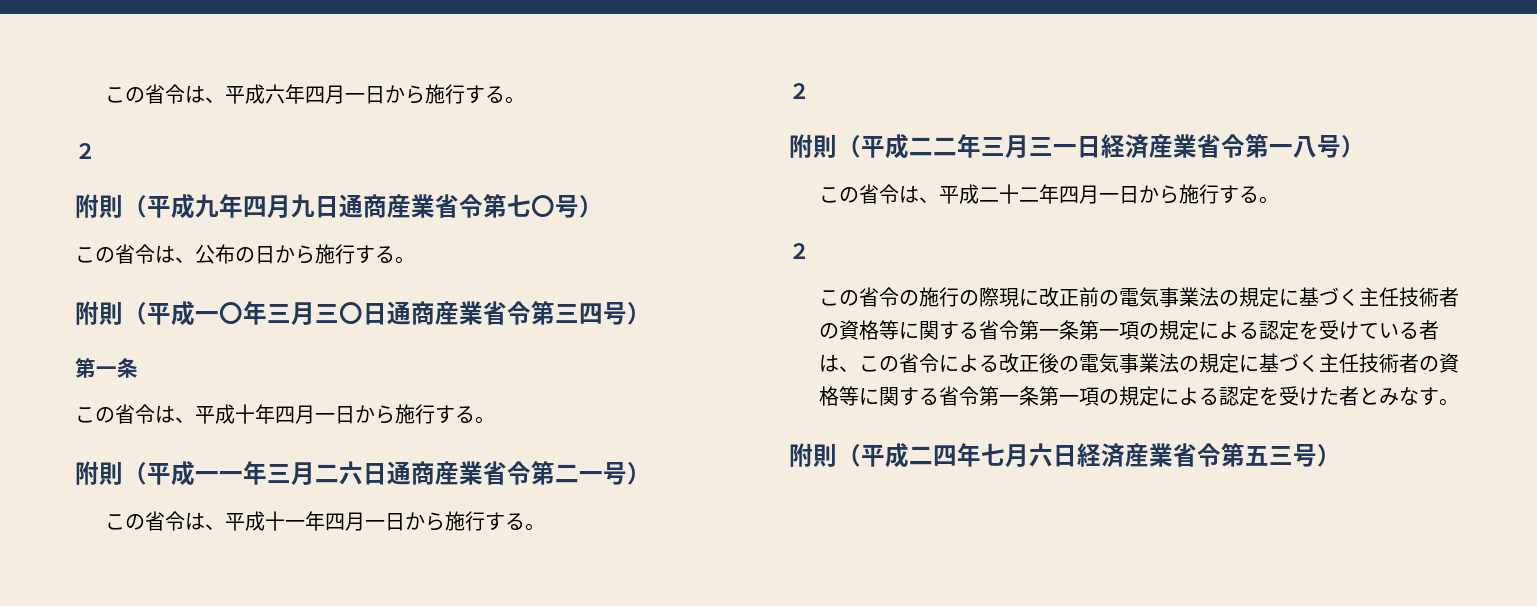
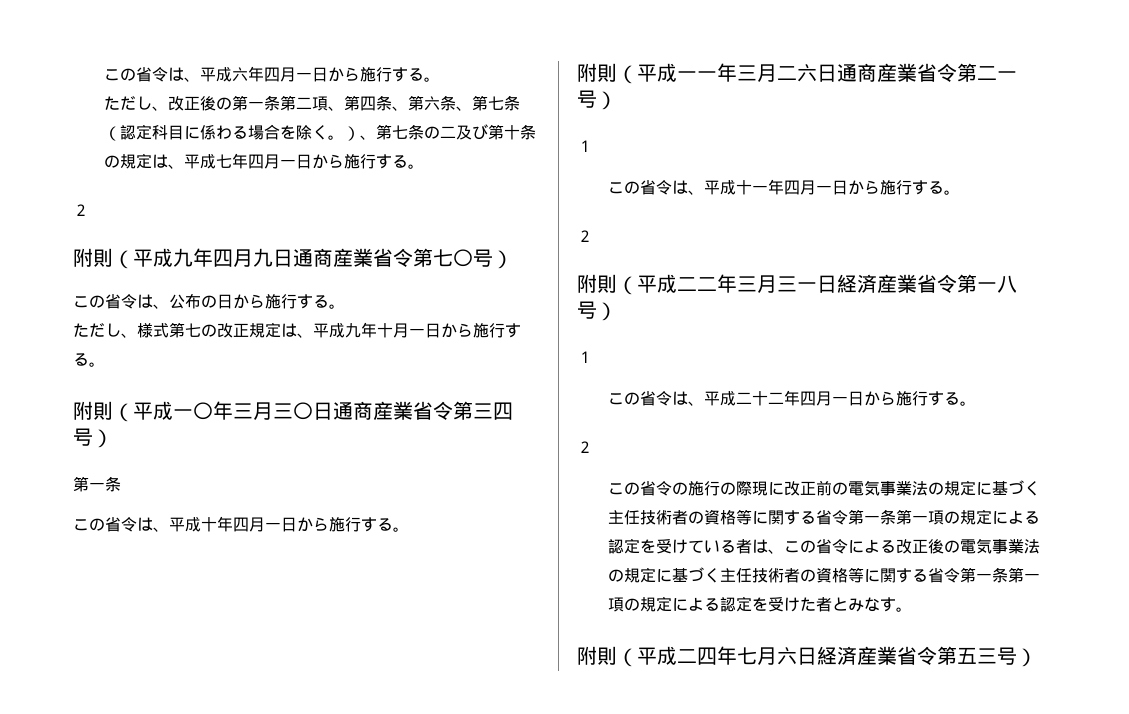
+ ただし、改正後の第一条第二項、第四条、第六条、第七条（認定科目に係わる場合を除く。）、第七条の二及び第十条の規定は、平成七年四月一日から施行する。
+ ただし、様式第七の改正規定は、平成九年十月一日から施行する。
  附則（平成一一年三月二六日通商産業省令第二一号）
+ １
  附則（平成二二年三月三一日経済産業省令第一八号）
+ １

